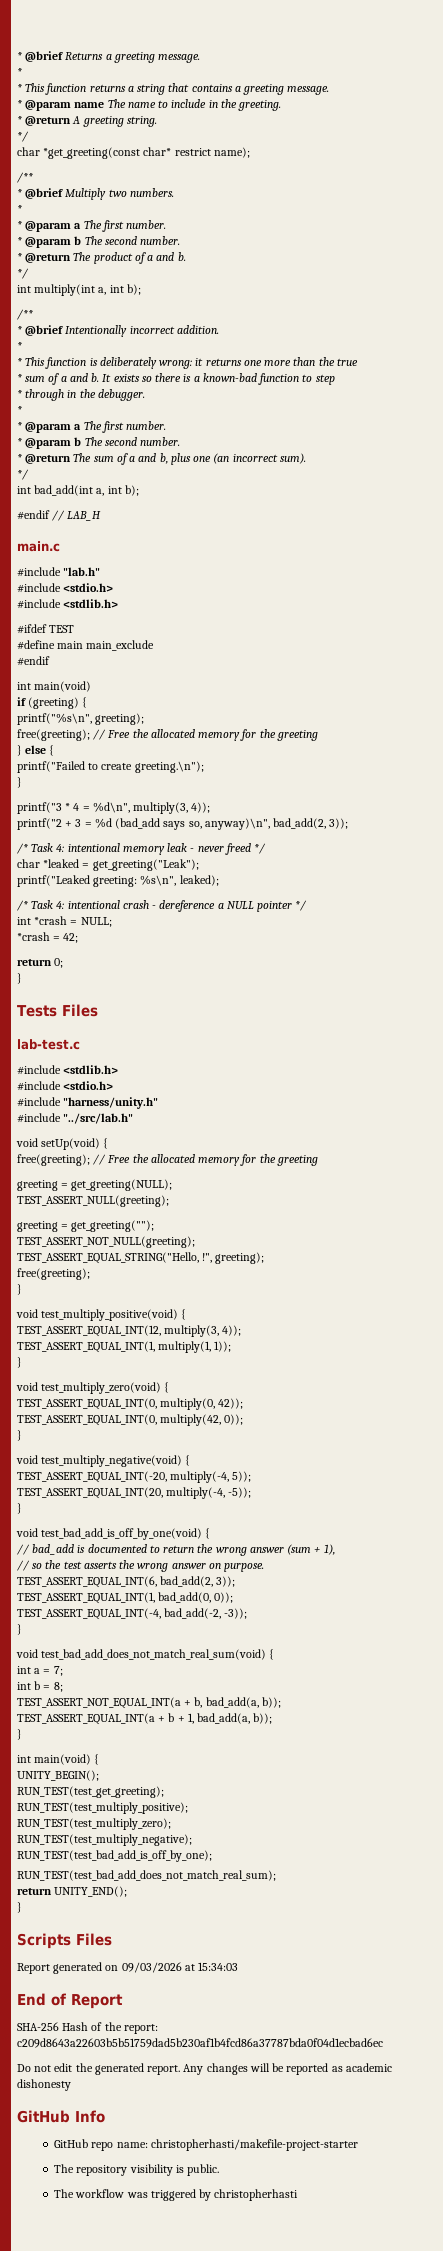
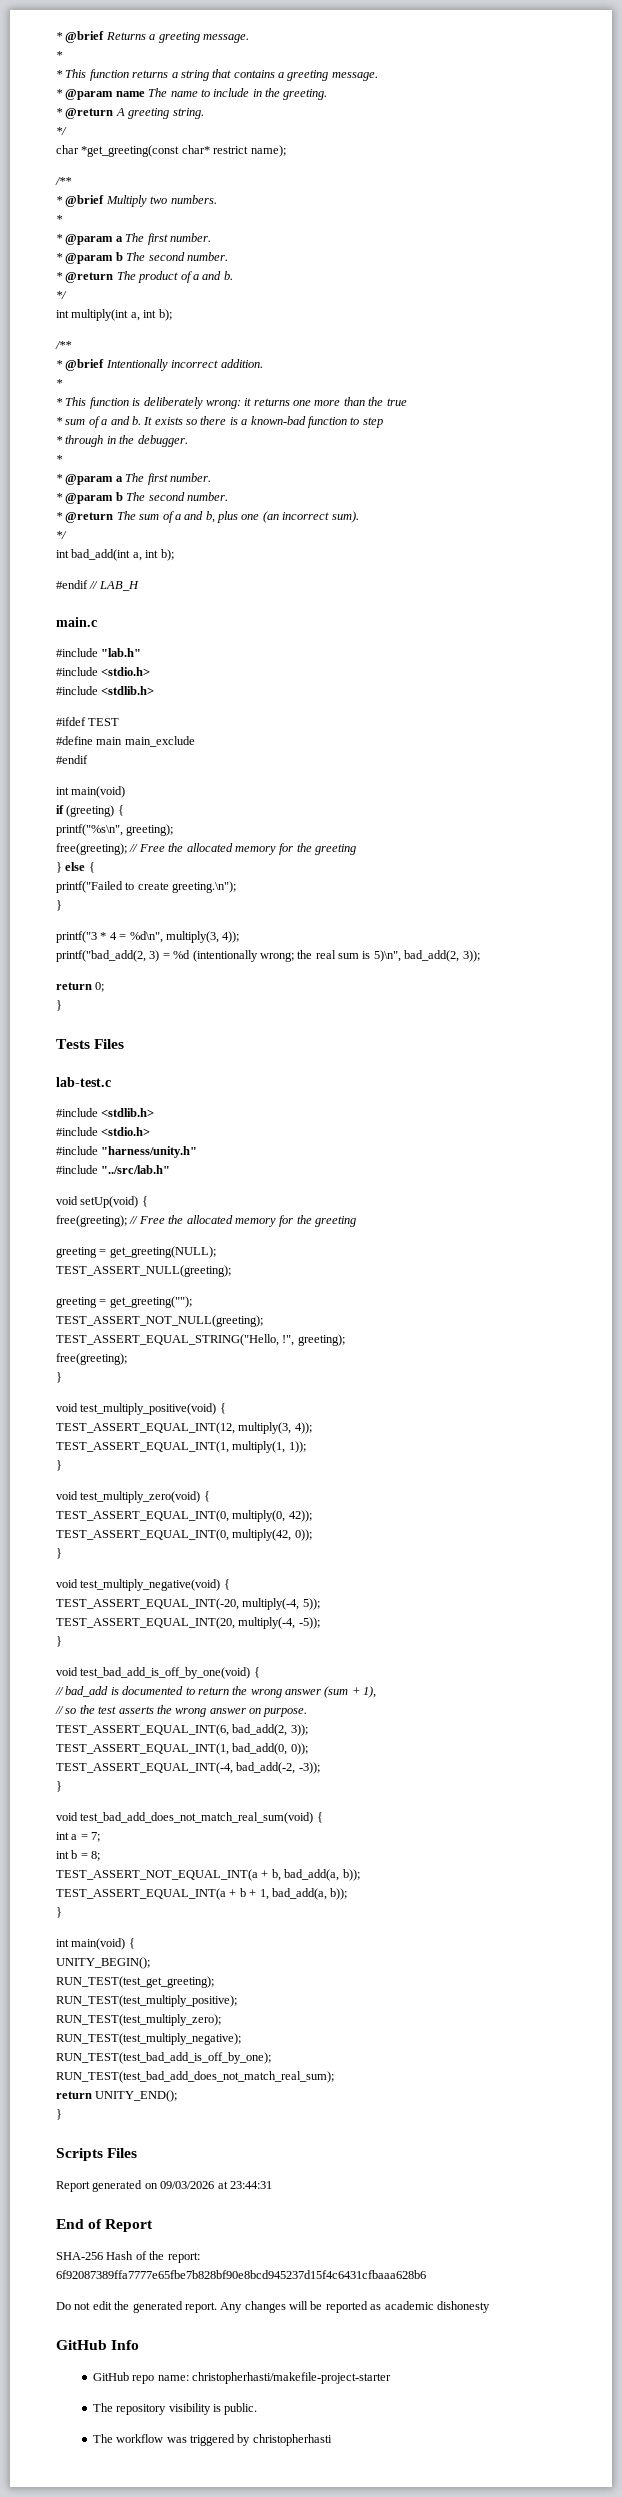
- printf("2 + 3 = %d (bad_add says so, anyway)\n", bad_add(2, 3));
- /* Task 4: intentional memory leak - never freed */
- char *leaked = get_greeting("Leak");
- printf("Leaked greeting: %s\n", leaked);
- /* Task 4: intentional crash - dereference a NULL pointer */
- int *crash = NULL;
- *crash = 42;
+ printf("bad_add(2, 3) = %d (intentionally wrong; the real sum is 5)\n", bad_add(2, 3));
- Report generated on 09/03/2026 at 15:34:03
+ Report generated on 09/03/2026 at 23:44:31
- SHA-256 Hash of the report: c209d8643a22603b5b51759dad5b230af1b4fcd86a37787bda0f04d1ecbad6ec
+ SHA-256 Hash of the report: 6f92087389ffa7777e65fbe7b828bf90e8bcd945237d15f4c6431cfbaaa628b6

